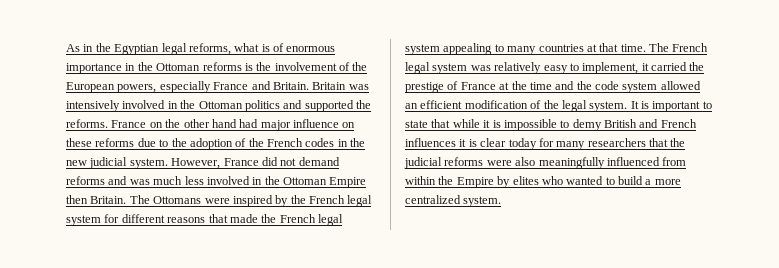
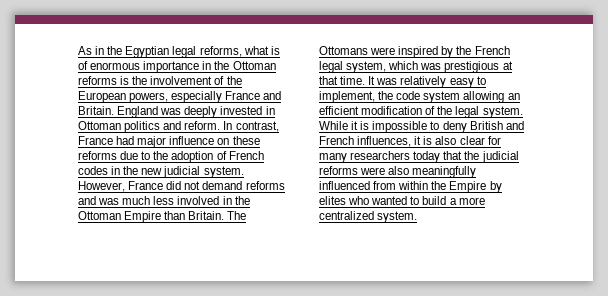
- Britain was intensively involved in the Ottoman politics and supported the reforms. France on the other hand had major influence on these reforms due to the adoption of the French codes in the new judicial system.
+ England was deeply invested in Ottoman politics and reform. In contrast, France had major influence on these reforms due to the adoption of French codes in the new judicial system.
- However, France did not demand reforms and was much less involved in the Ottoman Empire then Britain.
+ However, France did not demand reforms and was much less involved in the Ottoman Empire than Britain.
- The Ottomans were inspired by the French legal system for different reasons that made the French legal system appealing to many countries at that time. The French legal system was relatively easy to implement, it carried the prestige of France at the time and the code system allowed an efficient modification of the legal system.
+ The Ottomans were inspired by the French legal system, which was prestigious at that time. It was relatively easy to implement, the code system allowing an efficient modification of the legal system.
- It is important to state that while it is impossible to demy British and French influences it is clear today for many researchers that the judicial reforms were also meaningfully influenced from within the Empire by elites who wanted to build a more centralized system.
+ While it is impossible to deny British and French influences, it is also clear for many researchers today that the judicial reforms were also meaningfully influenced from within the Empire by elites who wanted to build a more centralized system.

